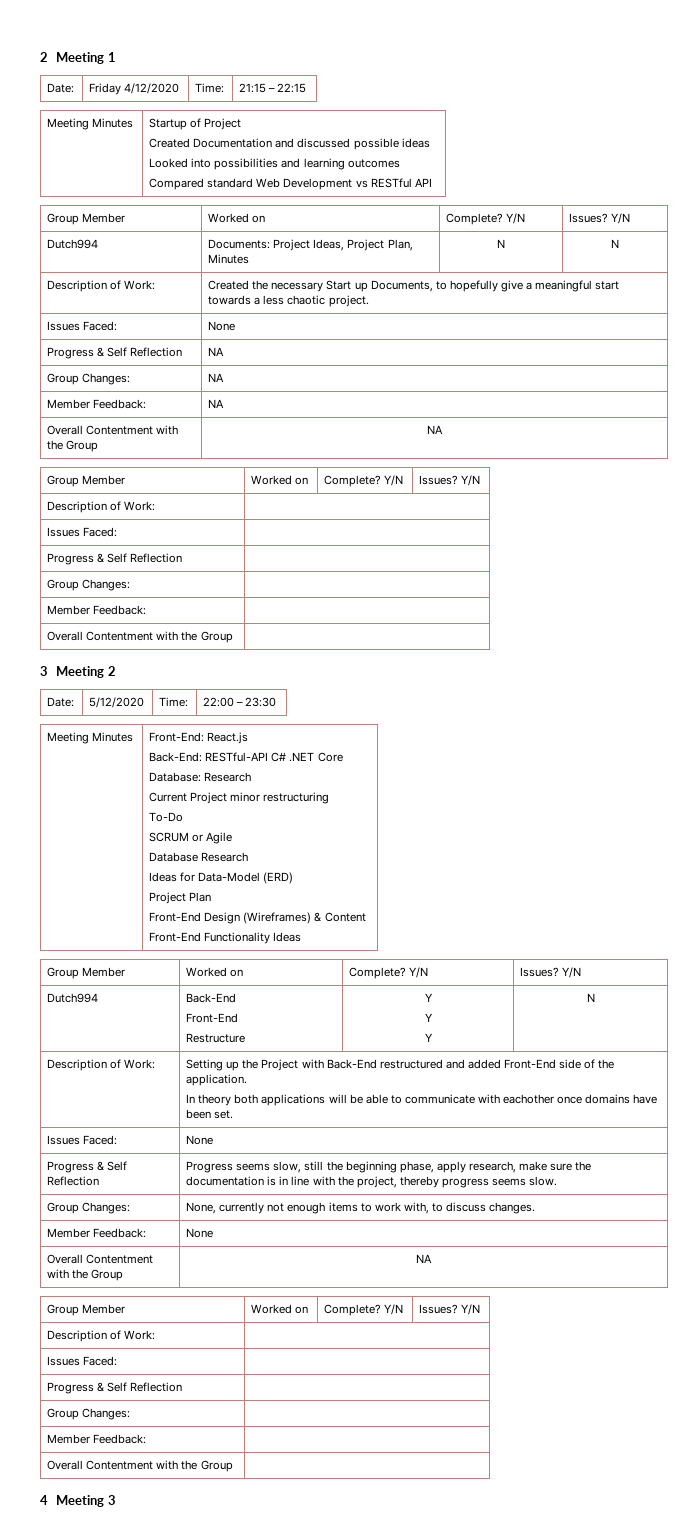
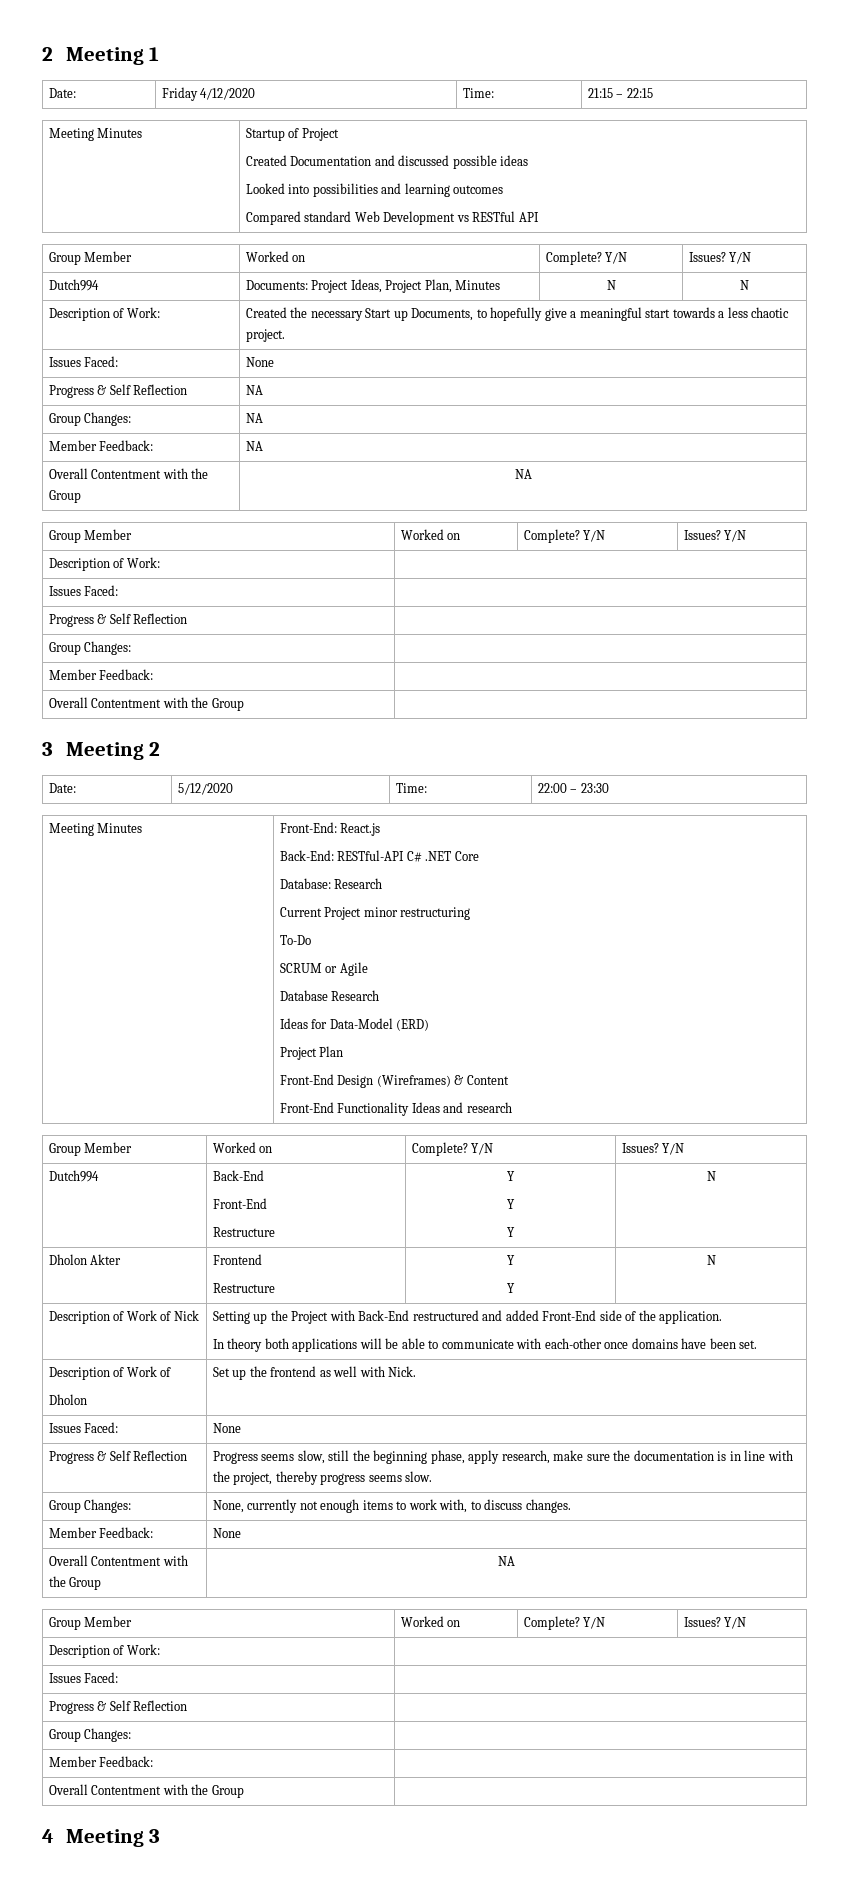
  Meeting Minutes | Front-End: React.js
  Back-End: RESTful-API C# .NET Core
  Database: Research
  Current Project minor restructuring
  To-Do
  SCRUM or Agile
  Database Research
  Ideas for Data-Model (ERD)
  Project Plan
  Front-End Design (Wireframes) & Content
- Front-End Functionality Ideas
+ Front-End Functionality Ideas and research
- Description of Work: | Setting up the Project with Back-End restructured and added Front-End side of the application.
- In theory both applications will be able to communicate with eachother once domains have been set.
+ Dholon Akter | Frontend
+ Restructure | Y
+ Y | N
+ Description of Work of Nick | Setting up the Project with Back-End restructured and added Front-End side of the application.
+ In theory both applications will be able to communicate with each-other once domains have been set.
+ Description of Work of
+ Dholon | Set up the frontend as well with Nick.

